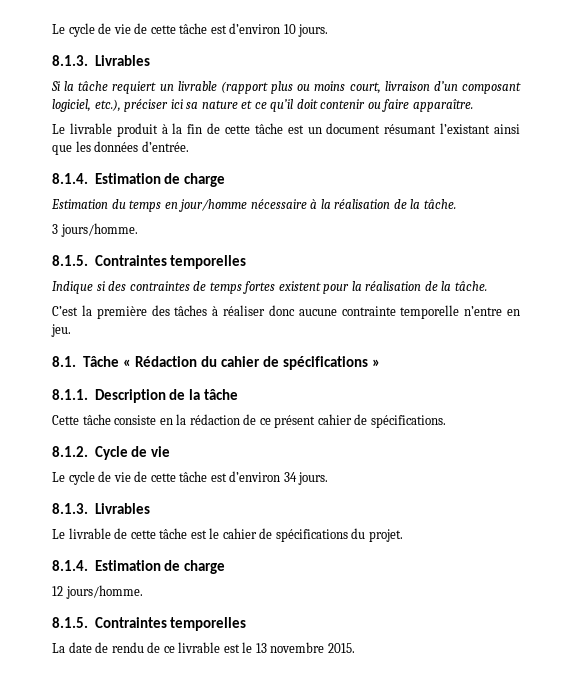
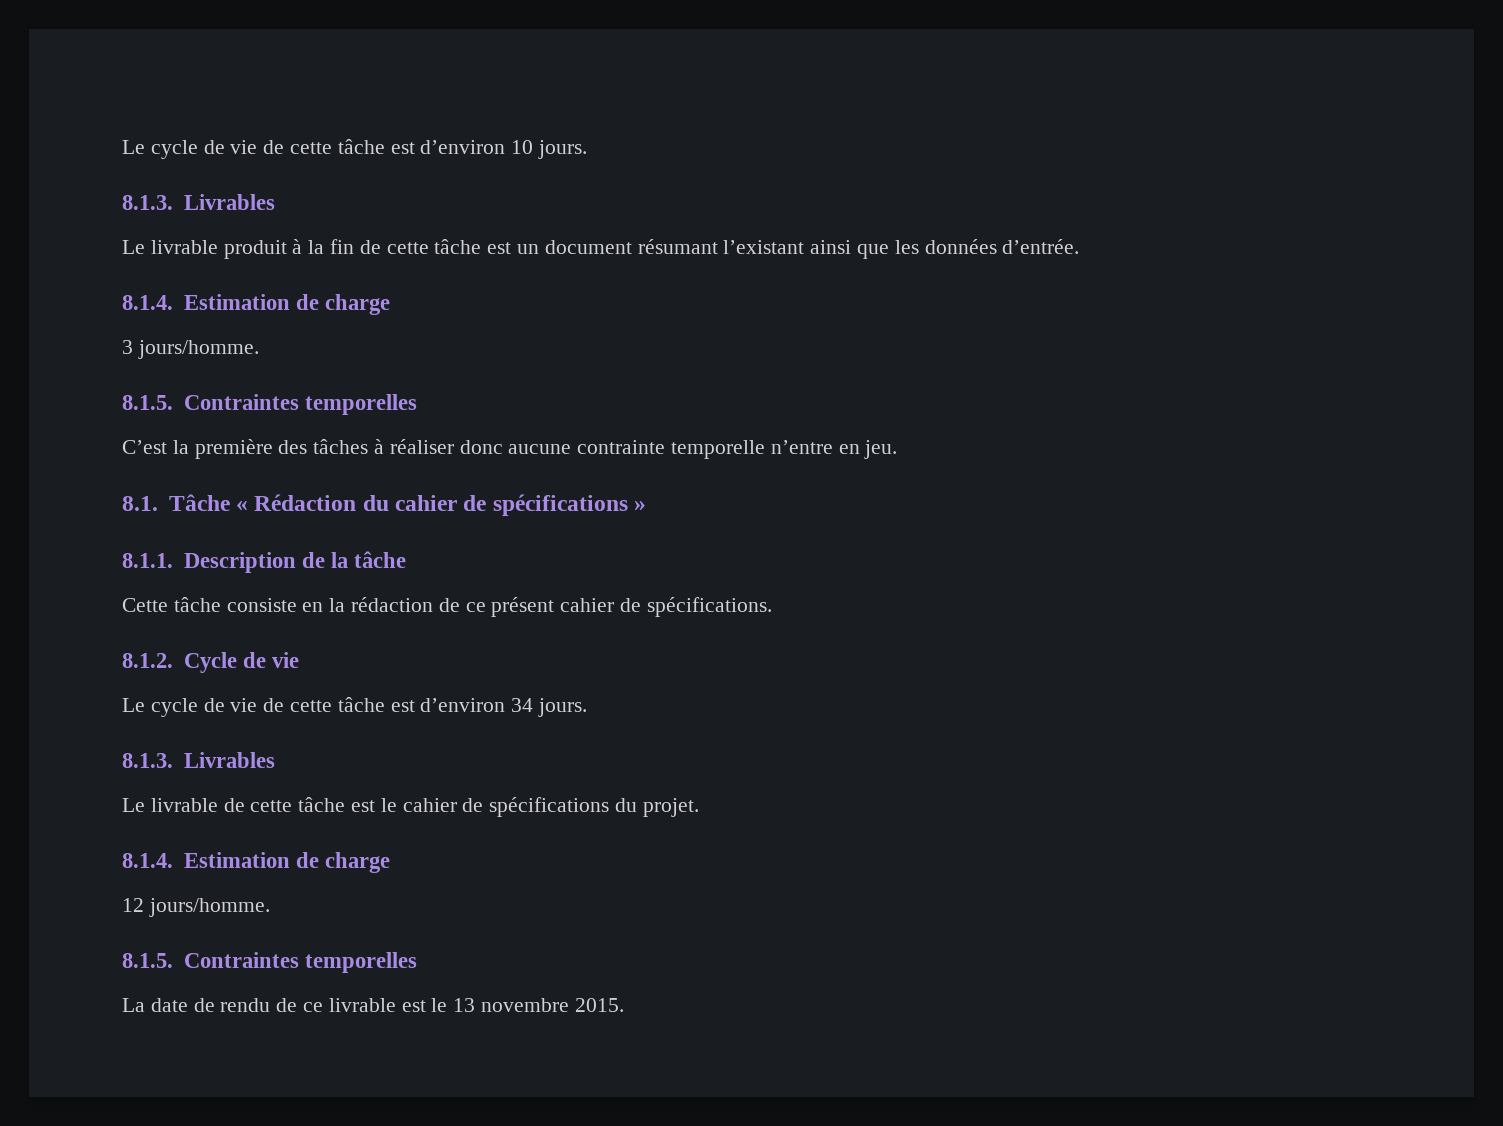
- Si la tâche requiert un livrable (rapport plus ou moins court, livraison d’un composant logiciel, etc.), préciser ici sa nature et ce qu’il doit contenir ou faire apparaître.
- Estimation du temps en jour/homme nécessaire à la réalisation de la tâche.
- Indique si des contraintes de temps fortes existent pour la réalisation de la tâche.

